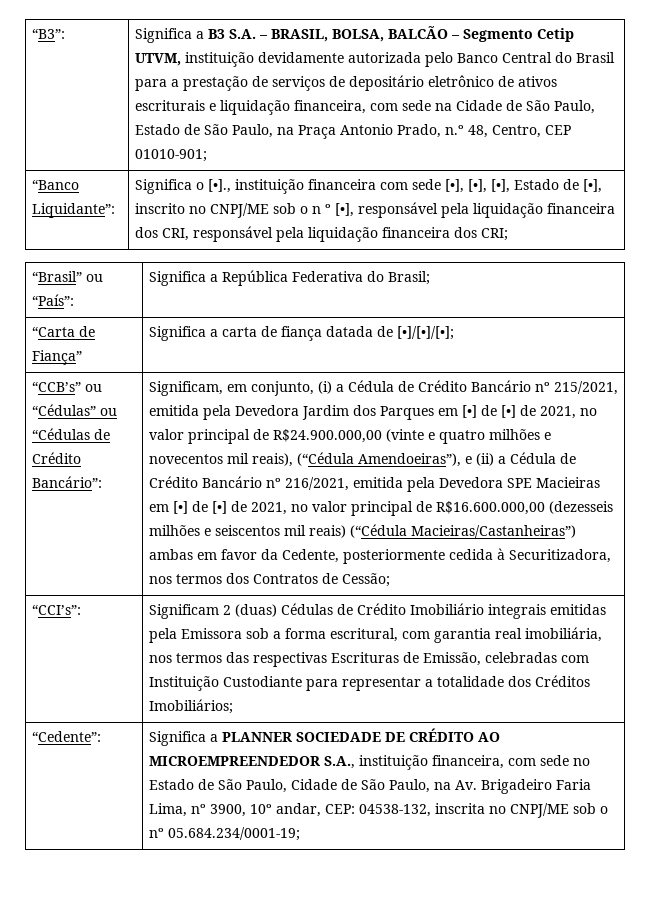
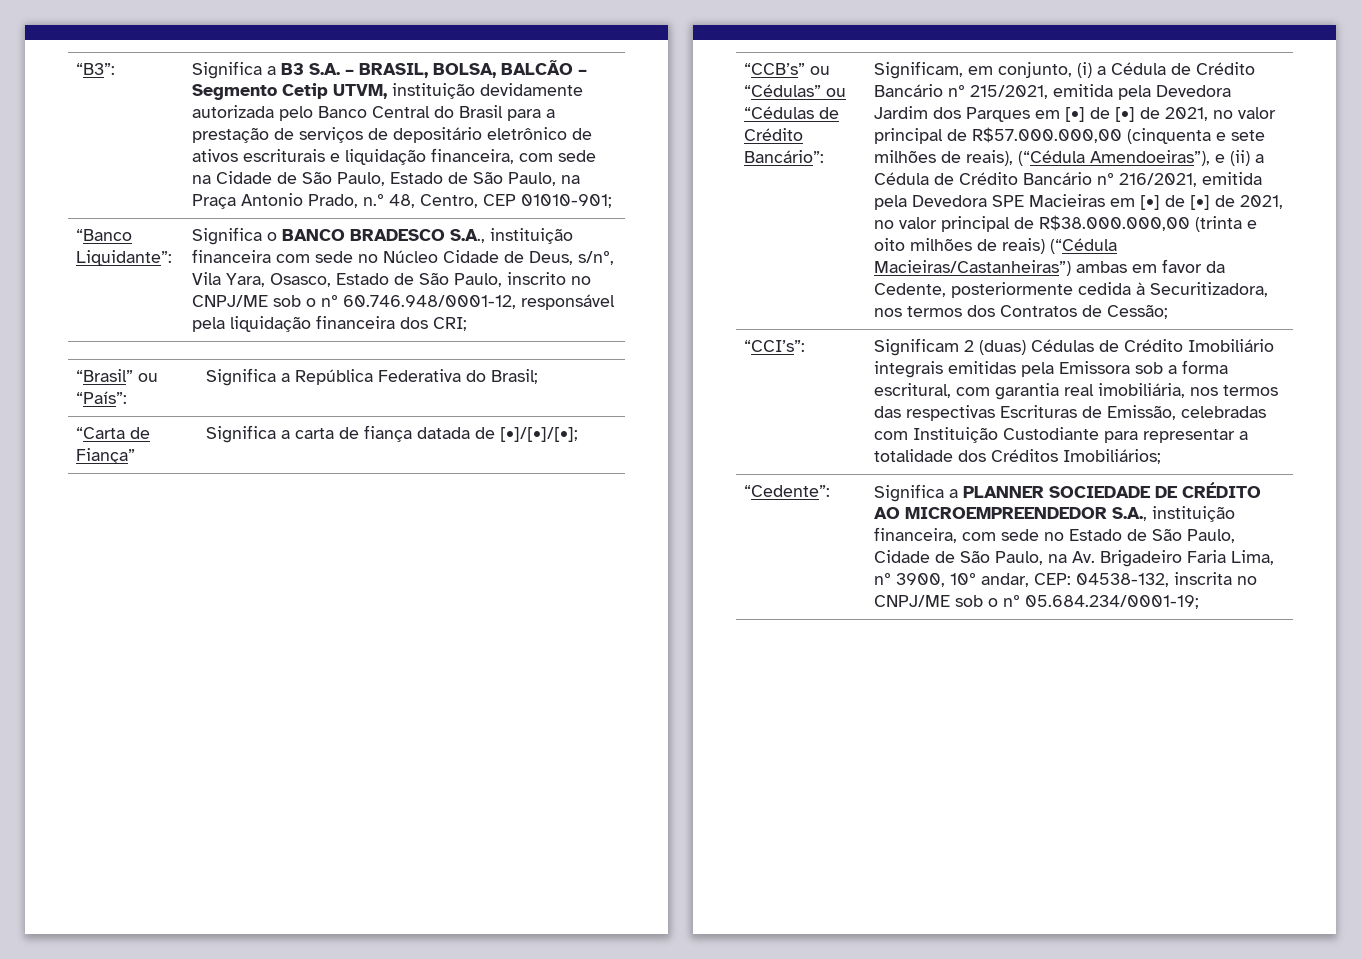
- “Banco Liquidante”: | Significa o [•]., instituição financeira com sede [•], [•], [•], Estado de [•], inscrito no CNPJ/ME sob o n º [•], responsável pela liquidação financeira dos CRI, responsável pela liquidação financeira dos CRI;
+ “Banco Liquidante”: | Significa o BANCO BRADESCO S.A., instituição financeira com sede no Núcleo Cidade de Deus, s/nº, Vila Yara, Osasco, Estado de São Paulo, inscrito no CNPJ/ME sob o nº 60.746.948/0001-12, responsável pela liquidação financeira dos CRI;
- Significam, em conjunto, (i) a Cédula de Crédito Bancário nº 215/2021, emitida pela Devedora Jardim dos Parques em [•] de [•] de 2021, no valor principal de R$24.900.000,00 (vinte e quatro milhões e novecentos mil reais), (“Cédula Amendoeiras”), e (ii) a Cédula de Crédito Bancário nº 216/2021, emitida pela Devedora SPE Macieiras em [•] de [•] de 2021, no valor principal de R$16.600.000,00 (dezesseis milhões e seiscentos mil reais) (“Cédula Macieiras/Castanheiras”) ambas em favor da Cedente, posteriormente cedida à Securitizadora, nos termos dos Contratos de Cessão;
+ Significam, em conjunto, (i) a Cédula de Crédito Bancário nº 215/2021, emitida pela Devedora Jardim dos Parques em [•] de [•] de 2021, no valor principal de R$57.000.000,00 (cinquenta e sete milhões de reais), (“Cédula Amendoeiras”), e (ii) a Cédula de Crédito Bancário nº 216/2021, emitida pela Devedora SPE Macieiras em [•] de [•] de 2021, no valor principal de R$38.000.000,00 (trinta e oito milhões de reais) (“Cédula Macieiras/Castanheiras”) ambas em favor da Cedente, posteriormente cedida à Securitizadora, nos termos dos Contratos de Cessão;

